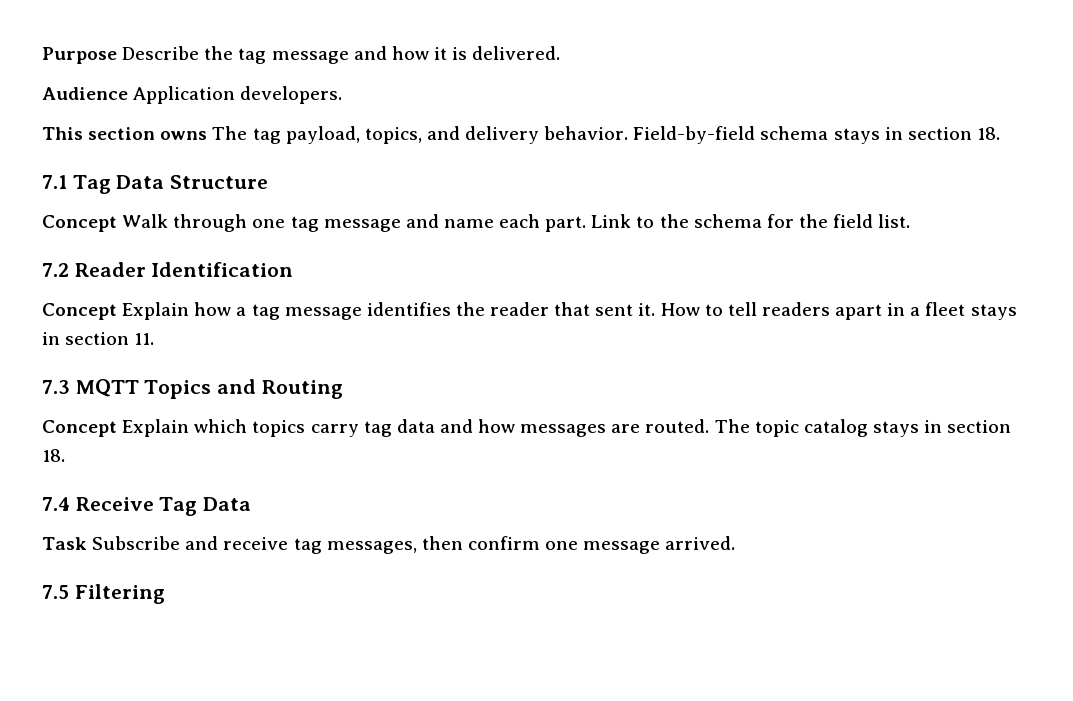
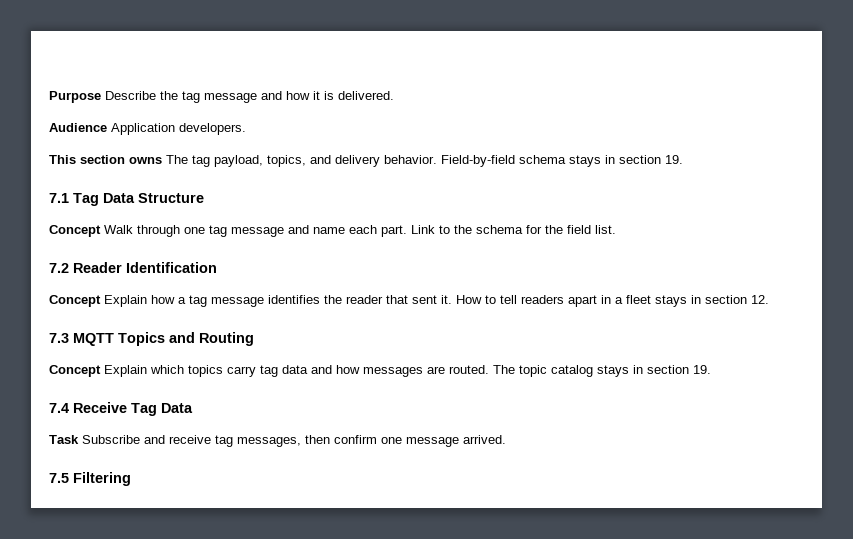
- Field-by-field schema stays in section 18.
+ Field-by-field schema stays in section 19.
- How to tell readers apart in a fleet stays in section 11.
+ How to tell readers apart in a fleet stays in section 12.
- The topic catalog stays in section 18.
+ The topic catalog stays in section 19.

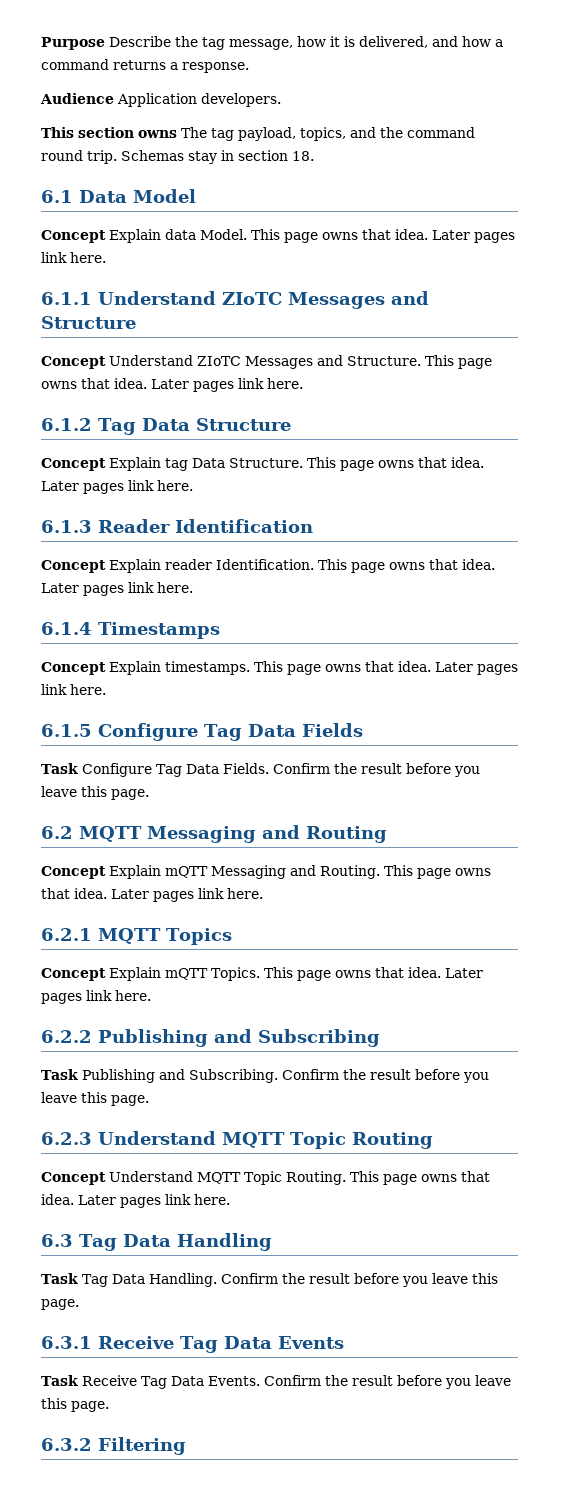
- Purpose Describe the tag message and how it is delivered.
+ Purpose Describe the tag message, how it is delivered, and how a command returns a response.
- This section owns The tag payload, topics, and delivery behavior. Field-by-field schema stays in section 19.
- 7.1 Tag Data Structure
- Concept Walk through one tag message and name each part. Link to the schema for the field list.
- 7.2 Reader Identification
- Concept Explain how a tag message identifies the reader that sent it. How to tell readers apart in a fleet stays in section 12.
- 7.3 MQTT Topics and Routing
- Concept Explain which topics carry tag data and how messages are routed. The topic catalog stays in section 19.
- 7.4 Receive Tag Data
- Task Subscribe and receive tag messages, then confirm one message arrived.
- 7.5 Filtering
+ This section owns The tag payload, topics, and the command round trip. Schemas stay in section 18.
+ 6.1 Data Model
+ Concept Explain data Model. This page owns that idea. Later pages link here.
+ 6.1.1 Understand ZIoTC Messages and Structure
+ Concept Understand ZIoTC Messages and Structure. This page owns that idea. Later pages link here.
+ 6.1.2 Tag Data Structure
+ Concept Explain tag Data Structure. This page owns that idea. Later pages link here.
+ 6.1.3 Reader Identification
+ Concept Explain reader Identification. This page owns that idea. Later pages link here.
+ 6.1.4 Timestamps
+ Concept Explain timestamps. This page owns that idea. Later pages link here.
+ 6.1.5 Configure Tag Data Fields
+ Task Configure Tag Data Fields. Confirm the result before you leave this page.
+ 6.2 MQTT Messaging and Routing
+ Concept Explain mQTT Messaging and Routing. This page owns that idea. Later pages link here.
+ 6.2.1 MQTT Topics
+ Concept Explain mQTT Topics. This page owns that idea. Later pages link here.
+ 6.2.2 Publishing and Subscribing
+ Task Publishing and Subscribing. Confirm the result before you leave this page.
+ 6.2.3 Understand MQTT Topic Routing
+ Concept Understand MQTT Topic Routing. This page owns that idea. Later pages link here.
+ 6.3 Tag Data Handling
+ Task Tag Data Handling. Confirm the result before you leave this page.
+ 6.3.1 Receive Tag Data Events
+ Task Receive Tag Data Events. Confirm the result before you leave this page.
+ 6.3.2 Filtering

